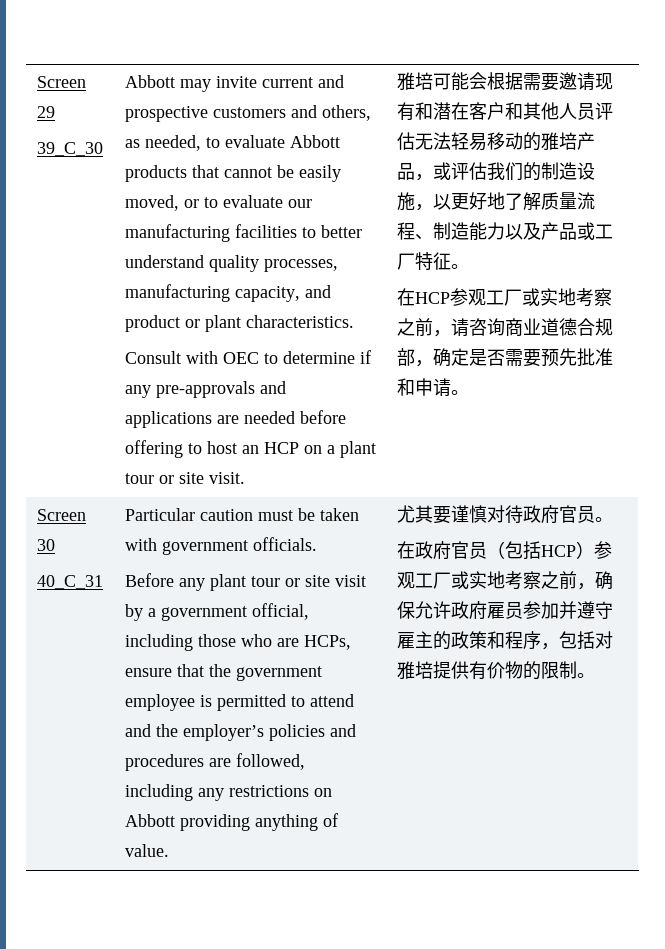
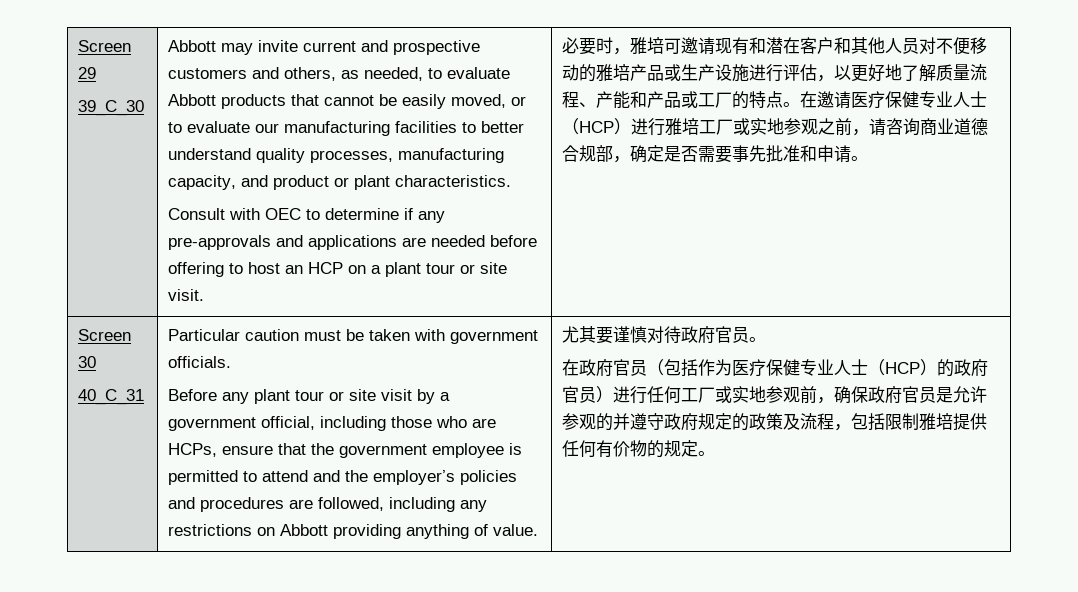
- 雅培可能会根据需要邀请现有和潜在客户和其他人员评估无法轻易移动的雅培产品，或评估我们的制造设施，以更好地了解质量流程、制造能力以及产品或工厂特征。
- 在HCP参观工厂或实地考察之前，请咨询商业道德合规部，确定是否需要预先批准和申请。
+ 必要时，雅培可邀请现有和潜在客户和其他人员对不便移动的雅培产品或生产设施进行评估，以更好地了解质量流程、产能和产品或工厂的特点。在邀请医疗保健专业人士（HCP）进行雅培工厂或实地参观之前，请咨询商业道德合规部，确定是否需要事先批准和申请。
- 在政府官员（包括HCP）参观工厂或实地考察之前，确保允许政府雇员参加并遵守雇主的政策和程序，包括对雅培提供有价物的限制。
+ 在政府官员（包括作为医疗保健专业人士（HCP）的政府官员）进行任何工厂或实地参观前，确保政府官员是允许参观的并遵守政府规定的政策及流程，包括限制雅培提供任何有价物的规定。

